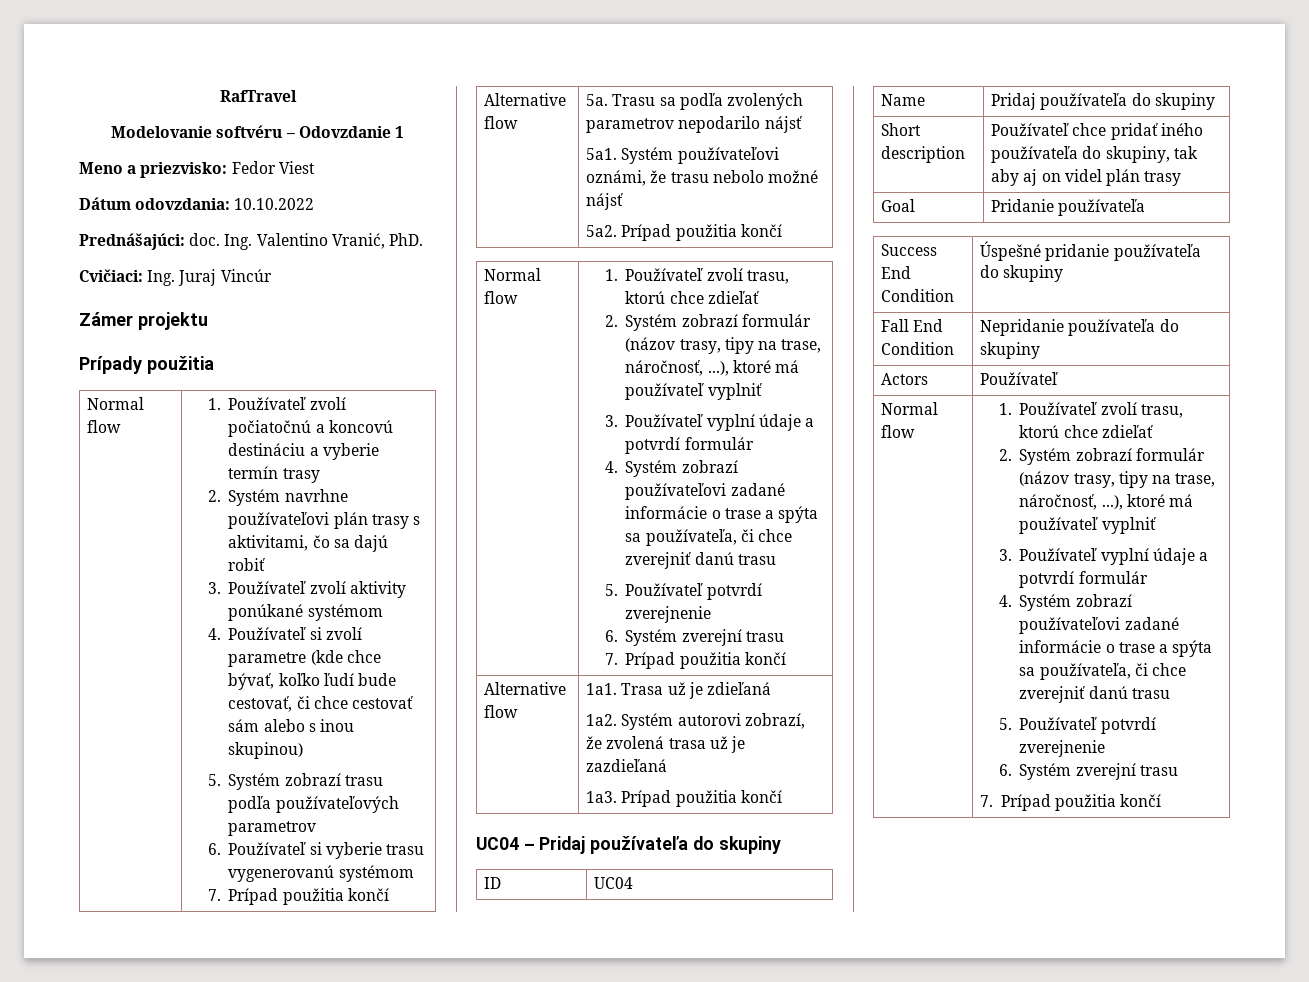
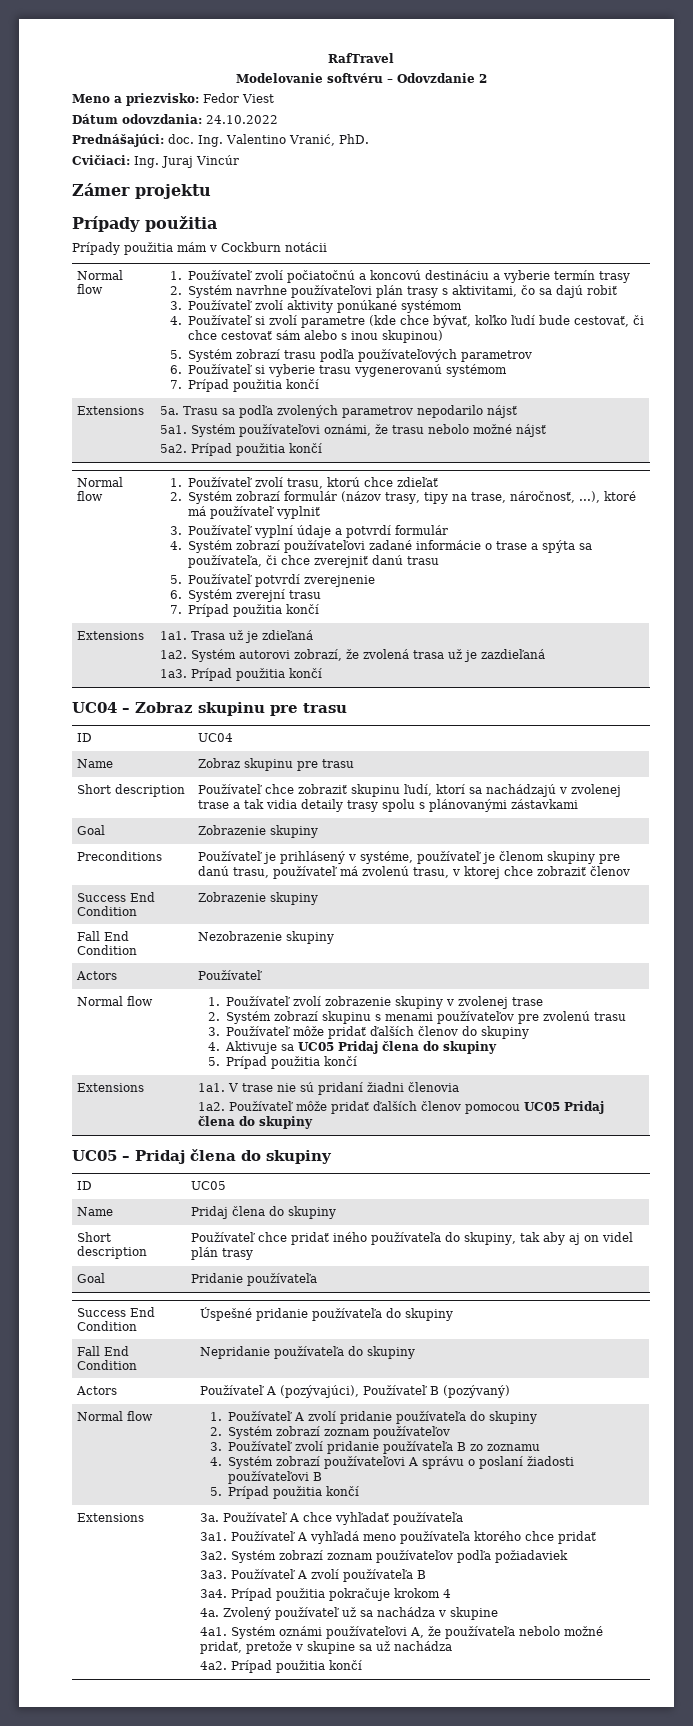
- Modelovanie softvéru – Odovzdanie 1
+ Modelovanie softvéru – Odovzdanie 2
- Dátum odovzdania: 10.10.2022
+ Dátum odovzdania: 24.10.2022
+ Prípady použitia mám v Cockburn notácii
- Alternative flow | 5a. Trasu sa podľa zvolených parametrov nepodarilo nájsť
+ Extensions | 5a. Trasu sa podľa zvolených parametrov nepodarilo nájsť
- Alternative flow | 1a1. Trasa už je zdieľaná
+ Extensions | 1a1. Trasa už je zdieľaná
- UC04 – Pridaj používateľa do skupiny
+ UC04 – Zobraz skupinu pre trasu
- Name | Pridaj používateľa do skupiny
+ Name | Zobraz skupinu pre trasu
+ Short description | Používateľ chce zobraziť skupinu ľudí, ktorí sa nachádzajú v zvolenej trase a tak vidia detaily trasy spolu s plánovanými zástavkami
+ Goal | Zobrazenie skupiny
+ Preconditions | Používateľ je prihlásený v systéme, používateľ je členom skupiny pre danú trasu, používateľ má zvolenú trasu, v ktorej chce zobraziť členov
+ Success End Condition | Zobrazenie skupiny
+ Fall End Condition | Nezobrazenie skupiny
+ Actors | Používateľ
+ Normal flow | 1. Používateľ zvolí zobrazenie skupiny v zvolenej trase
+ 2. Systém zobrazí skupinu s menami používateľov pre zvolenú trasu
+ 3. Používateľ môže pridať ďalších členov do skupiny
+ 4. Aktivuje sa UC05 Pridaj člena do skupiny
+ 5. Prípad použitia končí
+ Extensions | 1a1. V trase nie sú pridaní žiadni členovia
+ 1a2. Používateľ môže pridať ďalších členov pomocou UC05 Pridaj člena do skupiny
+ UC05 – Pridaj člena do skupiny
+ ID | UC05
+ Name | Pridaj člena do skupiny
- Actors | Používateľ
- Normal flow | 1. Používateľ zvolí trasu, ktorú chce zdieľať
- 2. Systém zobrazí formulár (názov trasy, tipy na trase, náročnosť, ...), ktoré má používateľ vyplniť
- 3. Používateľ vyplní údaje a potvrdí formulár
- 4. Systém zobrazí používateľovi zadané informácie o trase a spýta sa používateľa, či chce zverejniť danú trasu
- 5. Používateľ potvrdí zverejnenie
- 6. Systém zverejní trasu
- 7. Prípad použitia končí
+ Actors | Používateľ A (pozývajúci), Používateľ B (pozývaný)
+ Normal flow | 1. Používateľ A zvolí pridanie používateľa do skupiny
+ 2. Systém zobrazí zoznam používateľov
+ 3. Používateľ zvolí pridanie používateľa B zo zoznamu
+ 4. Systém zobrazí používateľovi A správu o poslaní žiadosti používateľovi B
+ 5. Prípad použitia končí
+ Extensions | 3a. Používateľ A chce vyhľadať používateľa
+ 3a1. Používateľ A vyhľadá meno používateľa ktorého chce pridať
+ 3a2. Systém zobrazí zoznam používateľov podľa požiadaviek
+ 3a3. Používateľ A zvolí používateľa B
+ 3a4. Prípad použitia pokračuje krokom 4
+ 4a. Zvolený používateľ už sa nachádza v skupine
+ 4a1. Systém oznámi používateľovi A, že používateľa nebolo možné pridať, pretože v skupine sa už nachádza
+ 4a2. Prípad použitia končí

